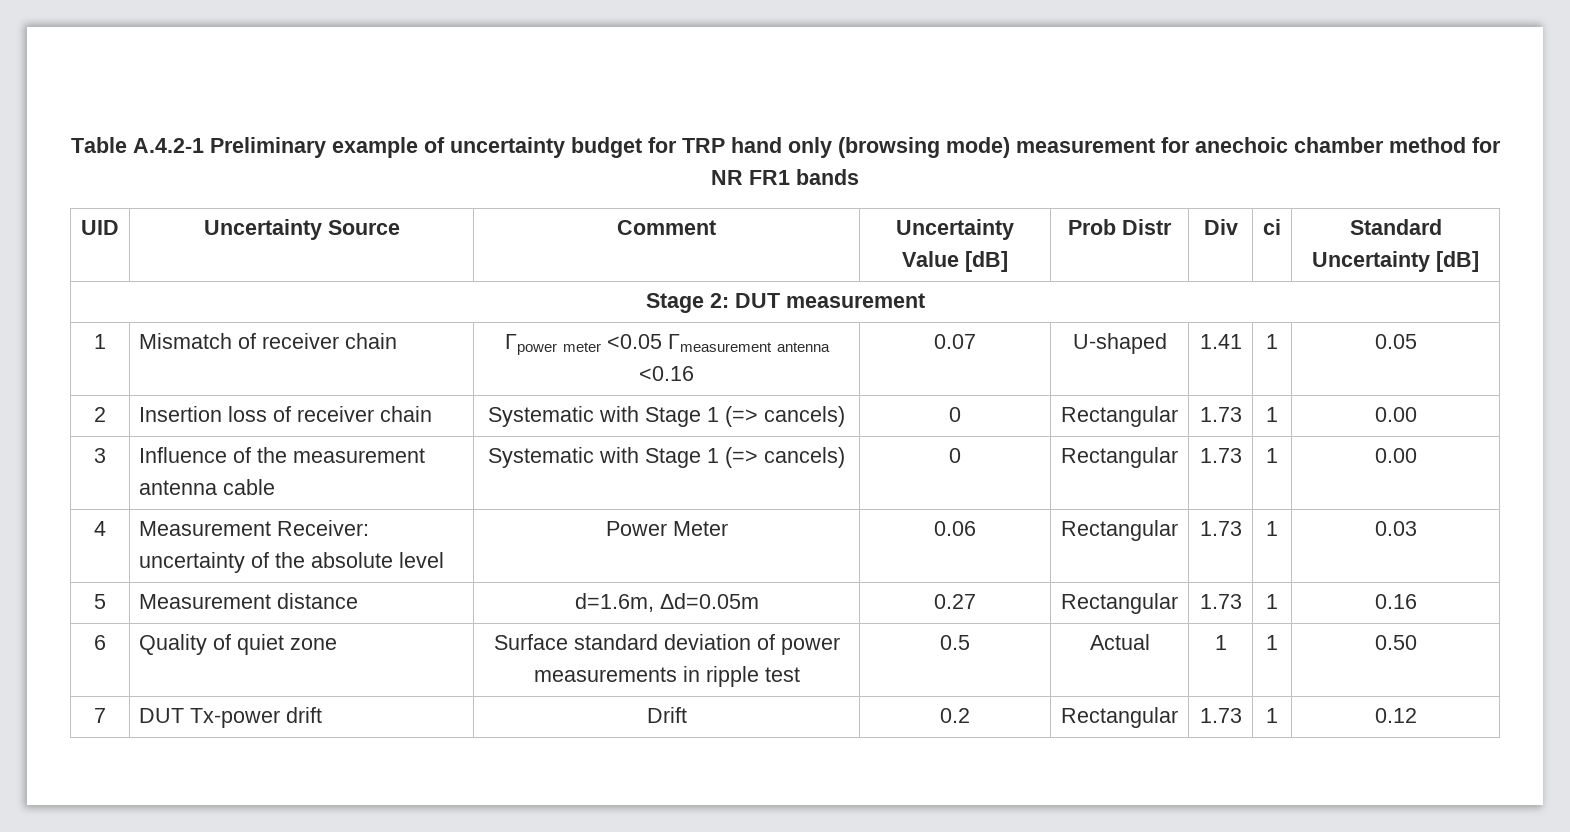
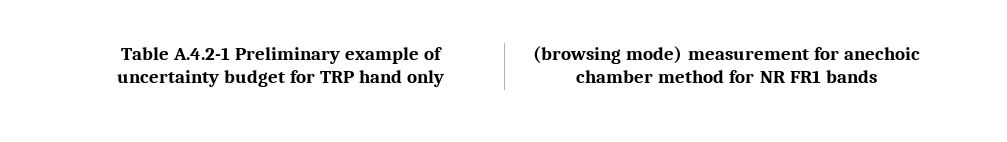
- UID | Uncertainty Source | Comment | Uncertainty Value [dB] | Prob Distr | Div | ci | Standard Uncertainty [dB]
- Stage 2: DUT measurement
- 1 | Mismatch of receiver chain | Гpower meter <0.05 Гmeasurement antenna <0.16 | 0.07 | U-shaped | 1.41 | 1 | 0.05
- 2 | Insertion loss of receiver chain | Systematic with Stage 1 (=> cancels) | 0 | Rectangular | 1.73 | 1 | 0.00
- 3 | Influence of the measurement antenna cable | Systematic with Stage 1 (=> cancels) | 0 | Rectangular | 1.73 | 1 | 0.00
- 4 | Measurement Receiver: uncertainty of the absolute level | Power Meter | 0.06 | Rectangular | 1.73 | 1 | 0.03
- 5 | Measurement distance | d=1.6m, Δd=0.05m | 0.27 | Rectangular | 1.73 | 1 | 0.16
- 6 | Quality of quiet zone | Surface standard deviation of power measurements in ripple test | 0.5 | Actual | 1 | 1 | 0.50
- 7 | DUT Tx-power drift | Drift | 0.2 | Rectangular | 1.73 | 1 | 0.12

